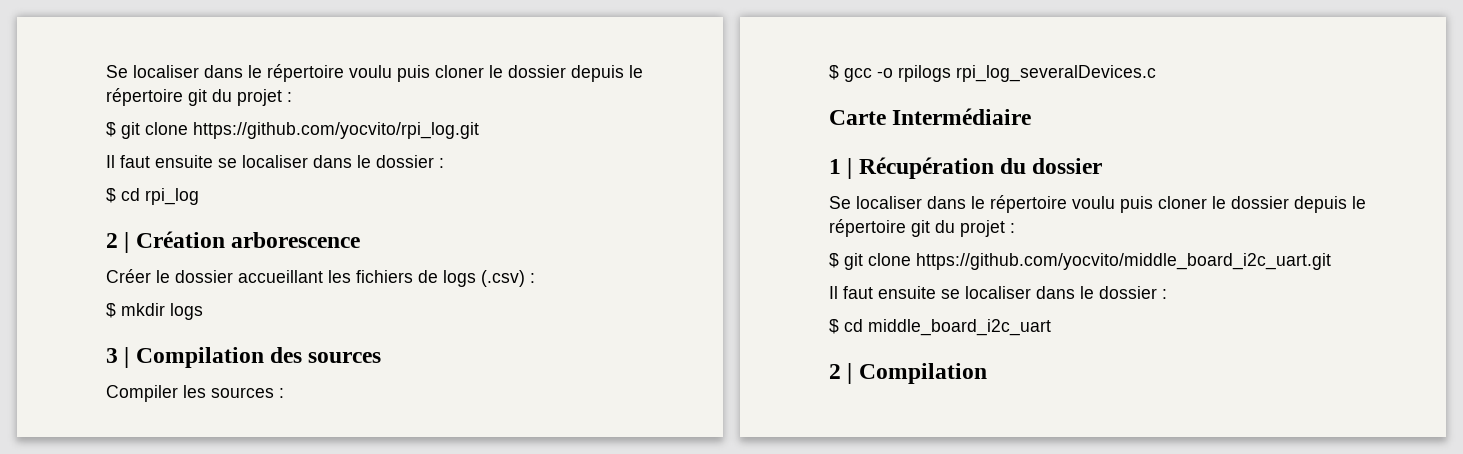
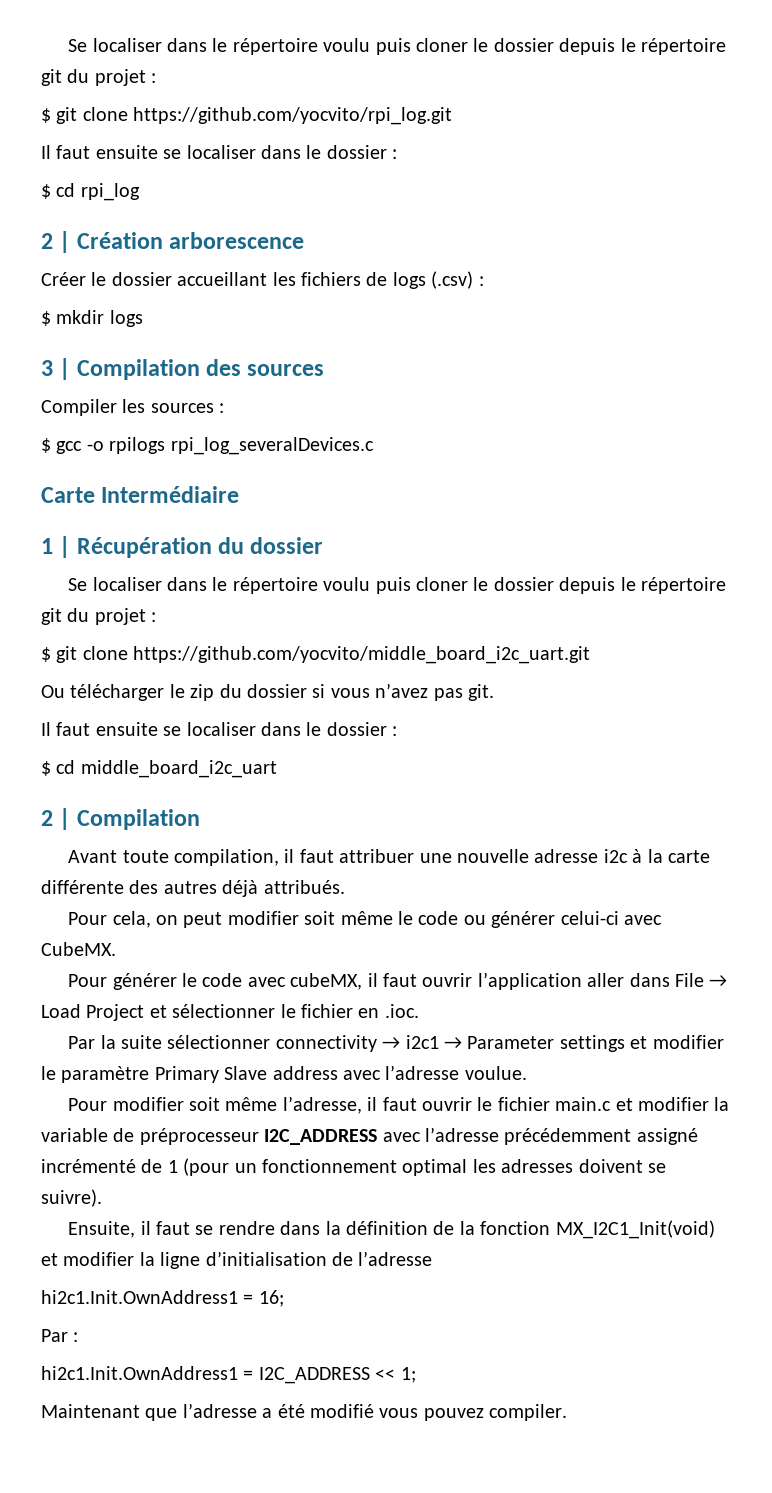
+ Ou télécharger le zip du dossier si vous n’avez pas git.
+ Avant toute compilation, il faut attribuer une nouvelle adresse i2c à la carte différente des autres déjà attribués.
+ Pour cela, on peut modifier soit même le code ou générer celui-ci avec CubeMX.
+ Pour générer le code avec cubeMX, il faut ouvrir l’application aller dans File → Load Project et sélectionner le fichier en .ioc.
+ Par la suite sélectionner connectivity → i2c1 → Parameter settings et modifier le paramètre Primary Slave address avec l’adresse voulue.
+ Pour modifier soit même l’adresse, il faut ouvrir le fichier main.c et modifier la variable de préprocesseur I2C_ADDRESS avec l’adresse précédemment assigné incrémenté de 1 (pour un fonctionnement optimal les adresses doivent se suivre).
+ Ensuite, il faut se rendre dans la définition de la fonction MX_I2C1_Init(void) et modifier la ligne d’initialisation de l’adresse
+ hi2c1.Init.OwnAddress1 = 16;
+ Par :
+ hi2c1.Init.OwnAddress1 = I2C_ADDRESS << 1;
+ Maintenant que l’adresse a été modifié vous pouvez compiler.

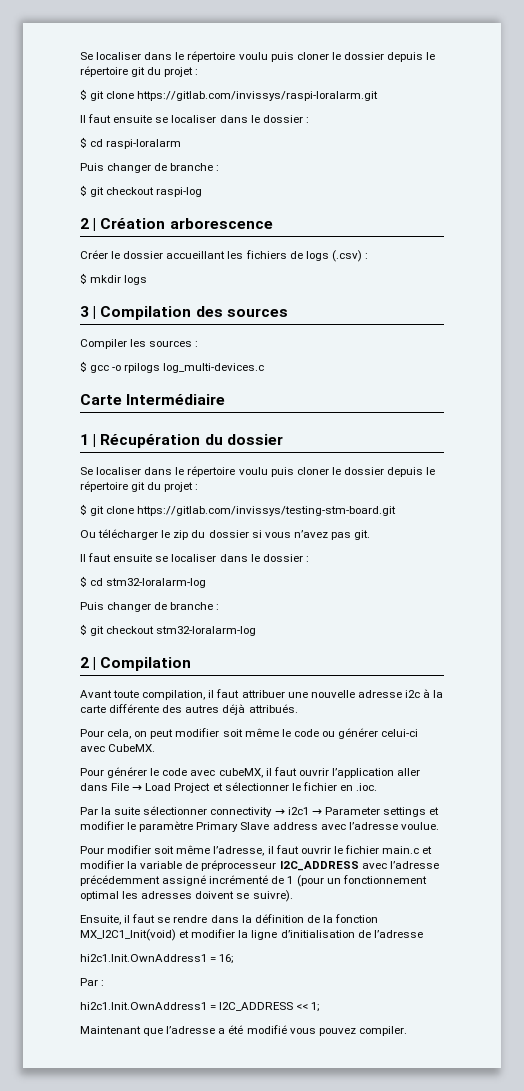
- $ git clone https://github.com/yocvito/rpi_log.git
+ $ git clone https://gitlab.com/invissys/raspi-loralarm.git
- $ cd rpi_log
+ $ cd raspi-loralarm
+ Puis changer de branche :
+ $ git checkout raspi-log
- $ gcc -o rpilogs rpi_log_severalDevices.c
+ $ gcc -o rpilogs log_multi-devices.c
- $ git clone https://github.com/yocvito/middle_board_i2c_uart.git
+ $ git clone https://gitlab.com/invissys/testing-stm-board.git
- $ cd middle_board_i2c_uart
+ $ cd stm32-loralarm-log
+ Puis changer de branche :
+ $ git checkout stm32-loralarm-log

